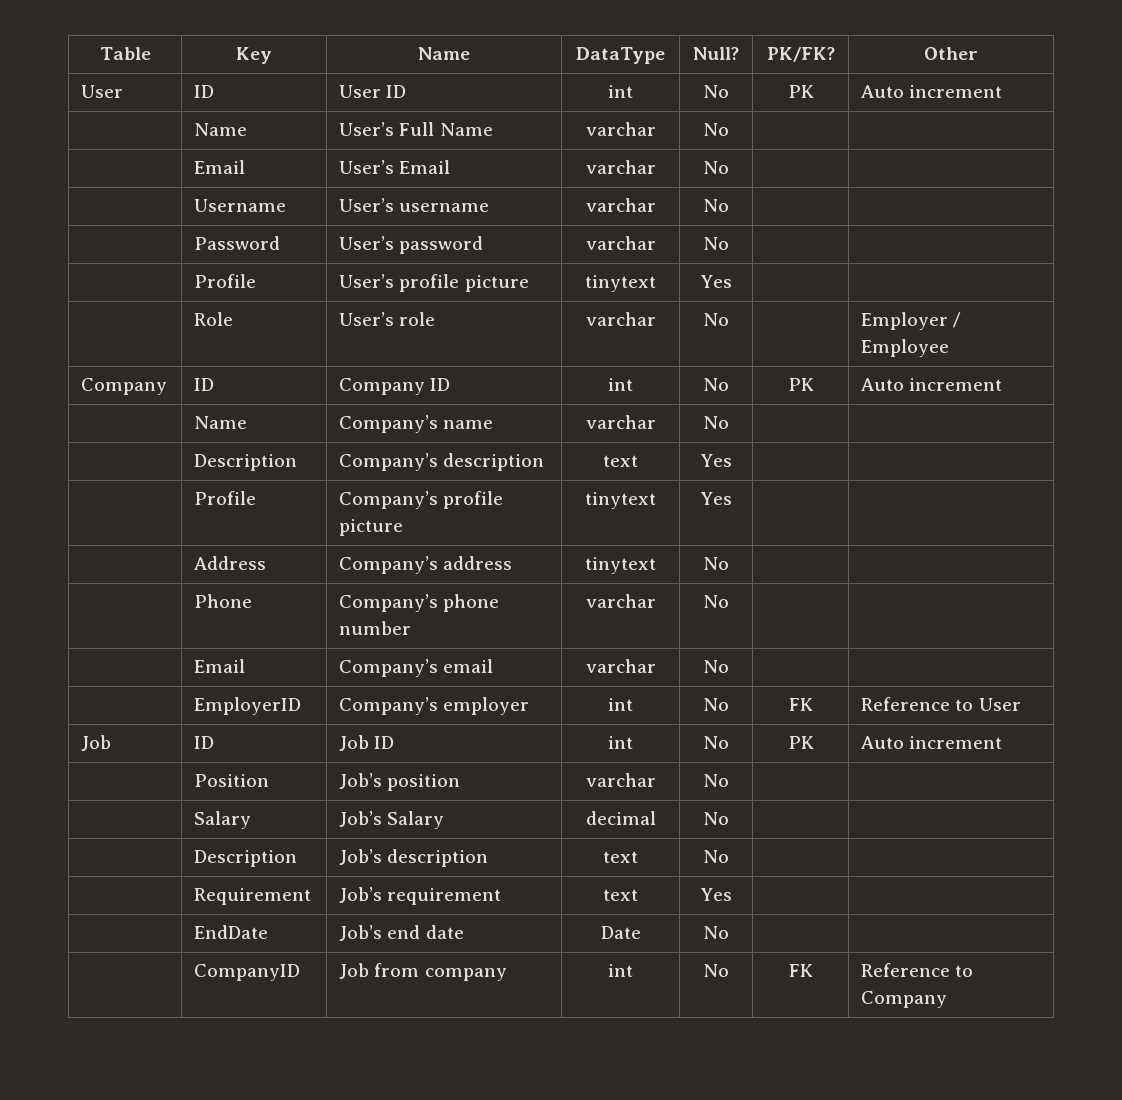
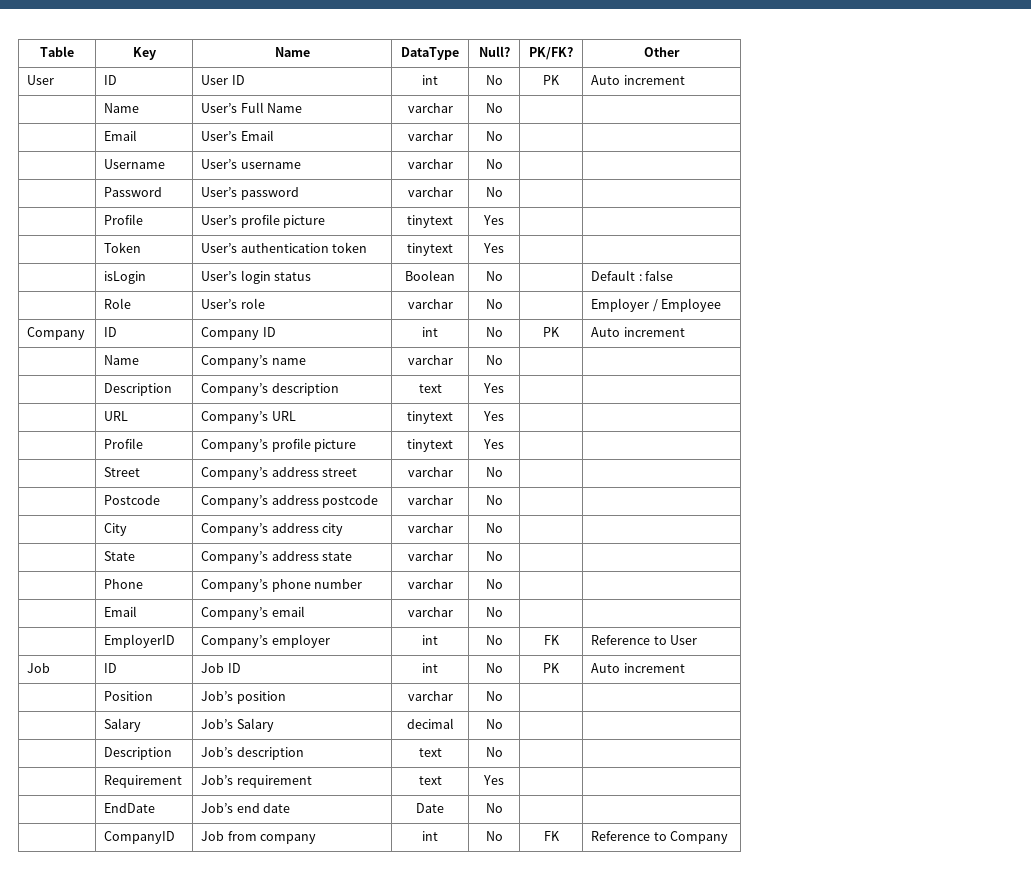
+ | Token | User’s authentication token | tinytext | Yes | |
+ | isLogin | User’s login status | Boolean | No | | Default : false
+ | URL | Company’s URL | tinytext | Yes | |
- | Address | Company’s address | tinytext | No | |
+ | Street | Company’s address street | varchar | No | |
+ | Postcode | Company’s address postcode | varchar | No | |
+ | City | Company’s address city | varchar | No | |
+ | State | Company’s address state | varchar | No | |

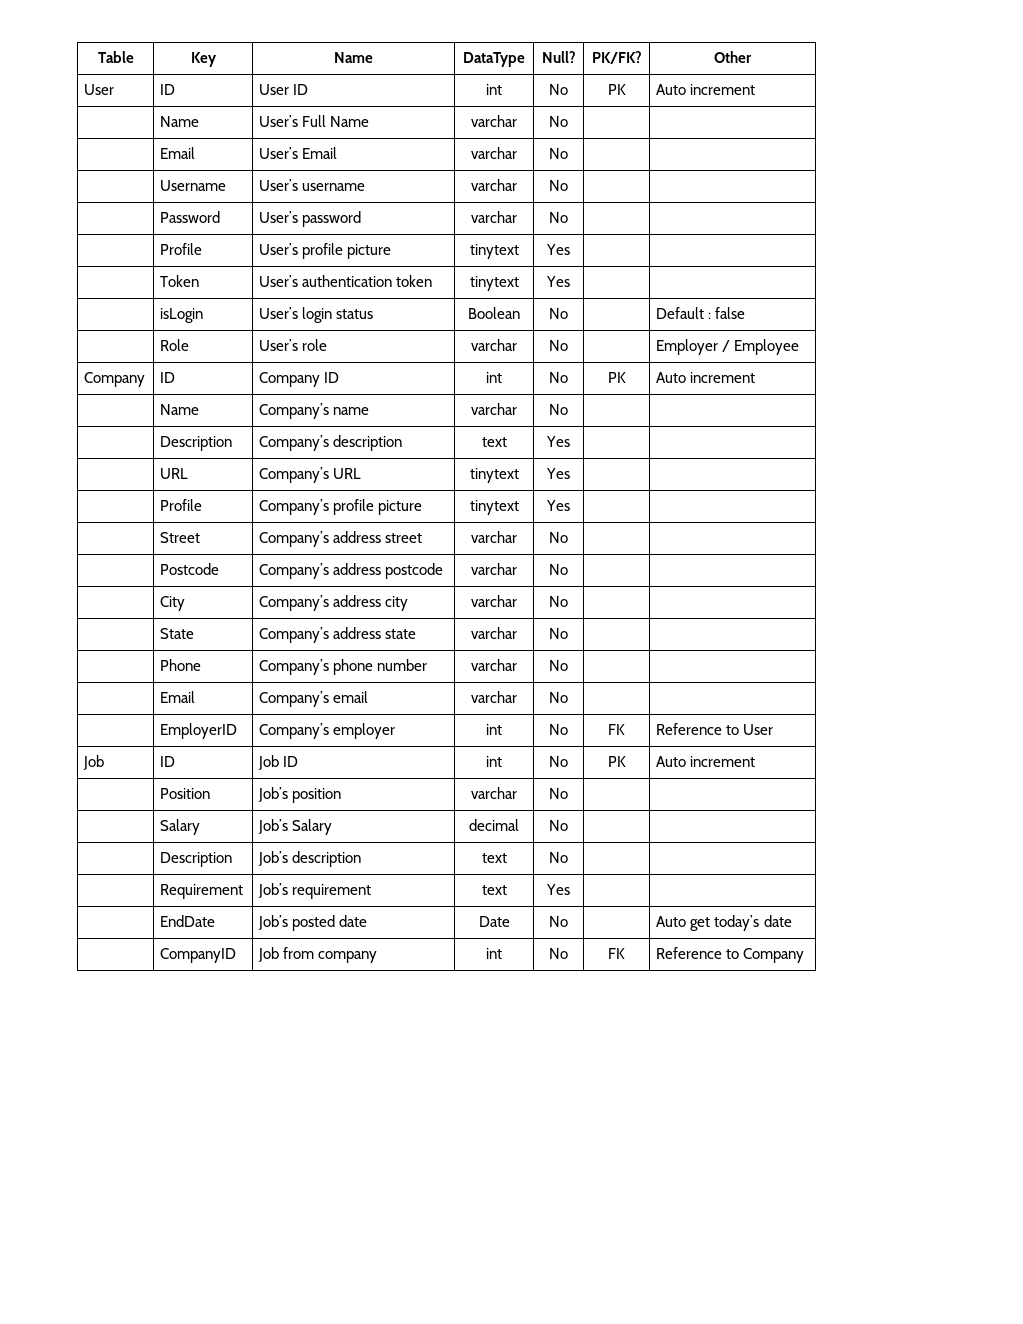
- | EndDate | Job’s end date | Date | No | |
+ | EndDate | Job’s posted date | Date | No | | Auto get today’s date

